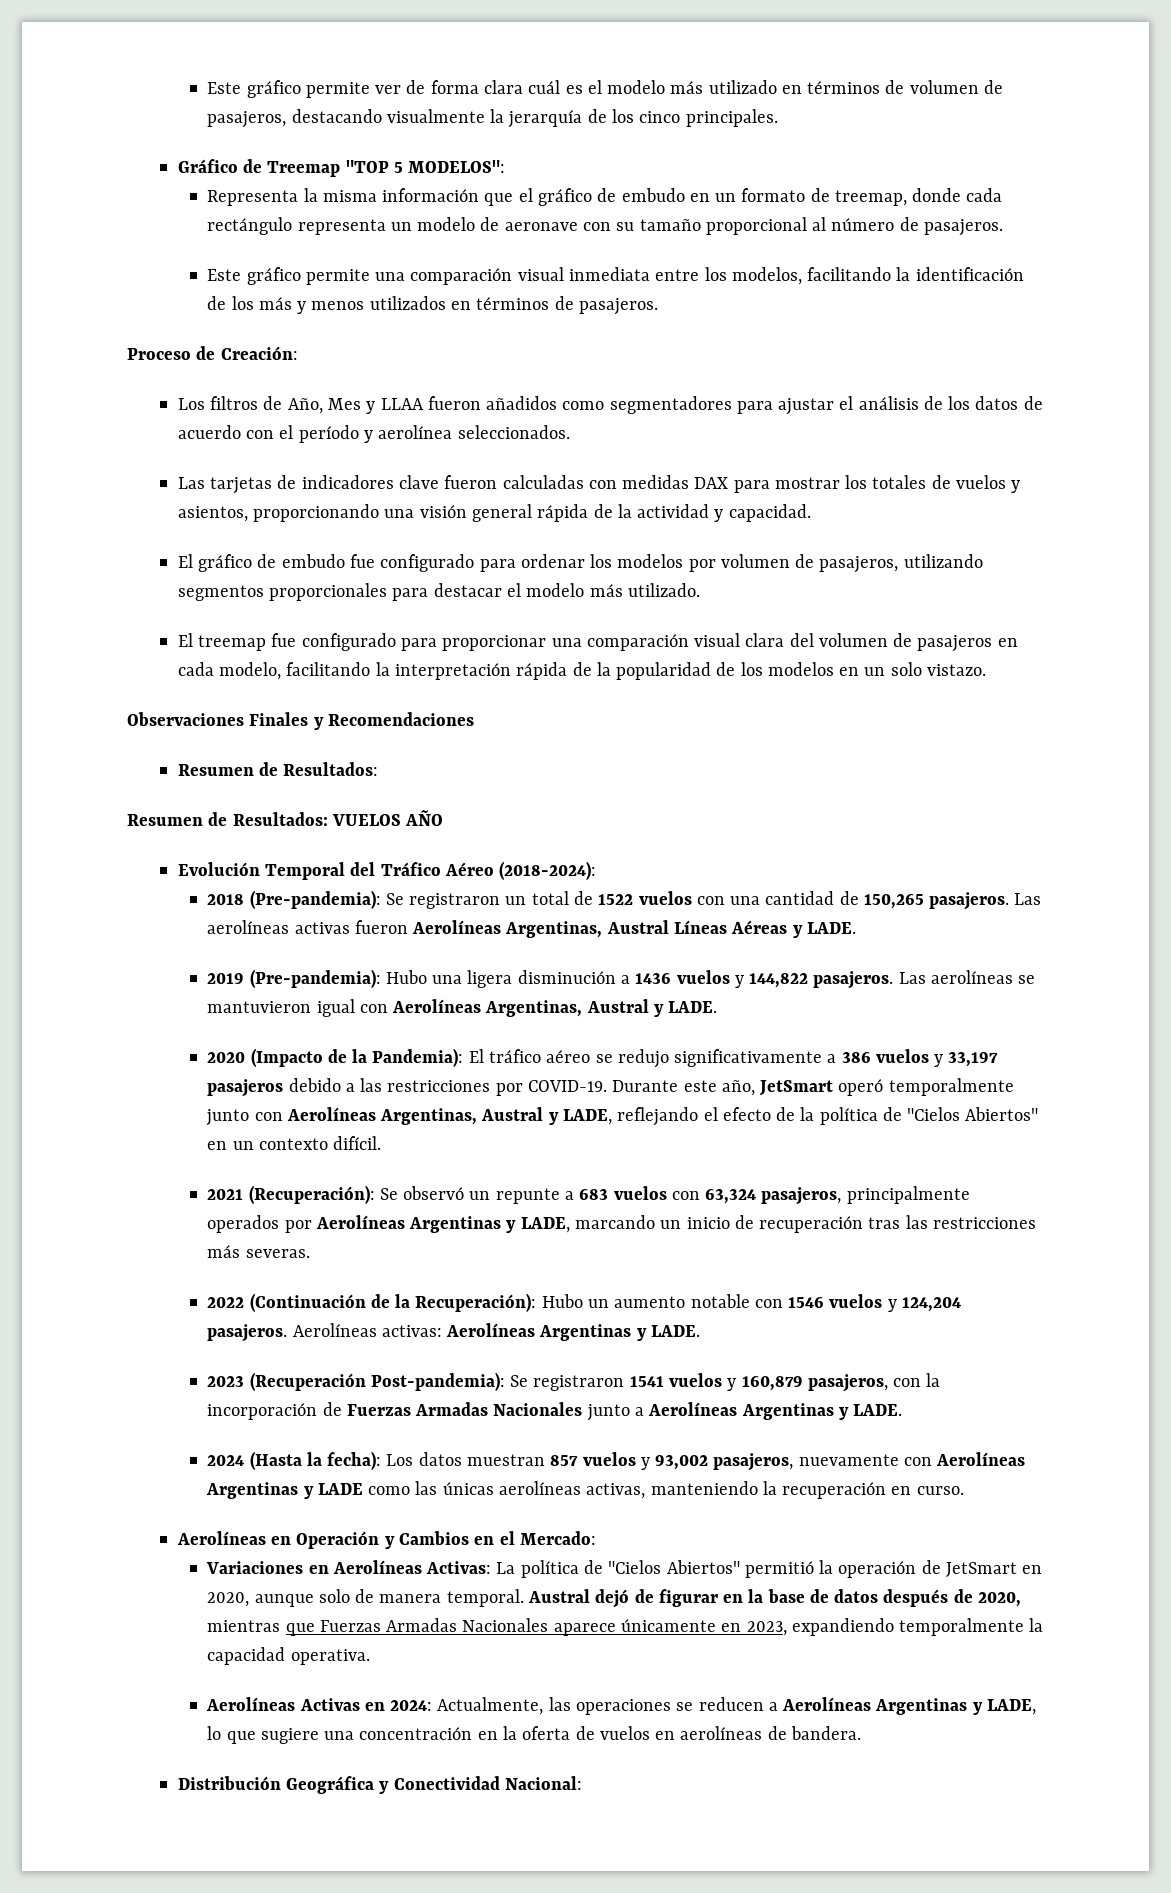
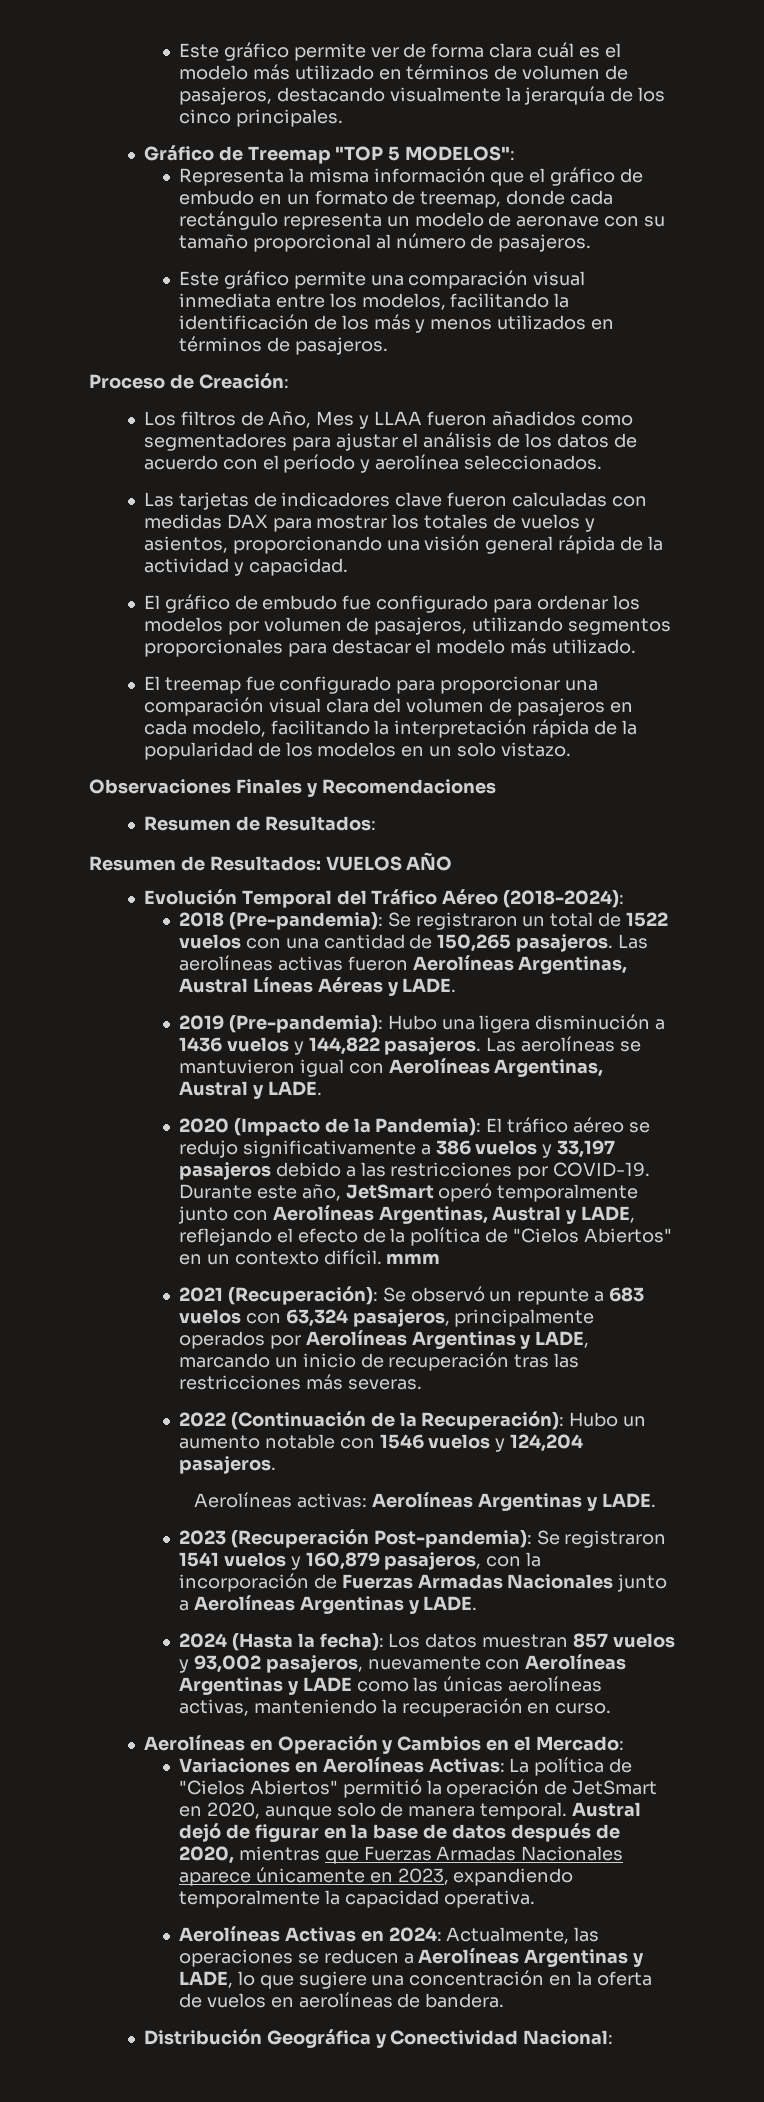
- Durante este año, JetSmart operó temporalmente junto con Aerolíneas Argentinas, Austral y LADE, reflejando el efecto de la política de "Cielos Abiertos" en un contexto difícil.
+ Durante este año, JetSmart operó temporalmente junto con Aerolíneas Argentinas, Austral y LADE, reflejando el efecto de la política de "Cielos Abiertos" en un contexto difícil. mmm
- 2022 (Continuación de la Recuperación): Hubo un aumento notable con 1546 vuelos y 124,204 pasajeros. Aerolíneas activas: Aerolíneas Argentinas y LADE.
+ 2022 (Continuación de la Recuperación): Hubo un aumento notable con 1546 vuelos y 124,204 pasajeros.
+ Aerolíneas activas: Aerolíneas Argentinas y LADE.

